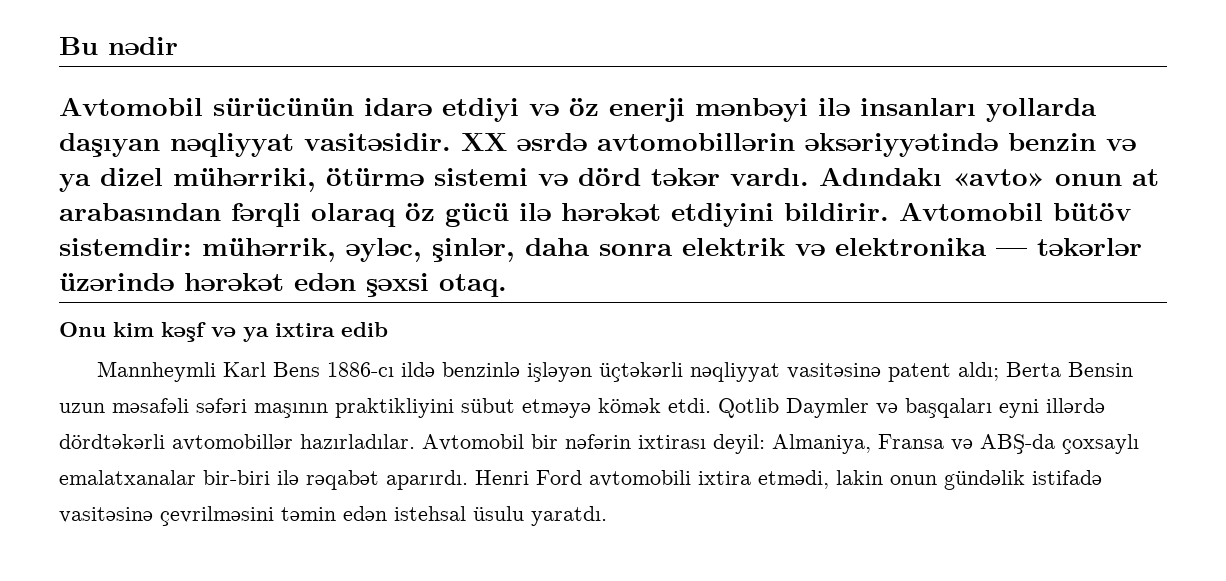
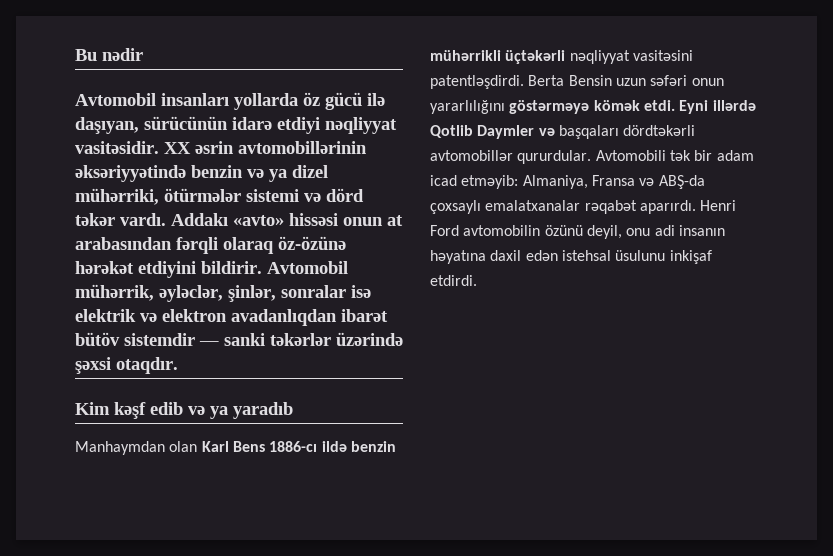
- Avtomobil sürücünün idarə etdiyi və öz enerji mənbəyi ilə insanları yollarda daşıyan nəqliyyat vasitəsidir.
+ Avtomobil insanları yollarda öz gücü ilə daşıyan, sürücünün idarə etdiyi nəqliyyat vasitəsidir.
- XX əsrdə avtomobillərin əksəriyyətində benzin və ya dizel mühərriki, ötürmə sistemi və dörd təkər vardı.
+ XX əsrin avtomobillərinin əksəriyyətində benzin və ya dizel mühərriki, ötürmələr sistemi və dörd təkər vardı.
- Adındakı «avto» onun at arabasından fərqli olaraq öz gücü ilə hərəkət etdiyini bildirir.
+ Addakı «avto» hissəsi onun at arabasından fərqli olaraq öz-özünə hərəkət etdiyini bildirir.
- Avtomobil bütöv sistemdir: mühərrik, əyləc, şinlər, daha sonra elektrik və elektronika — təkərlər üzərində hərəkət edən şəxsi otaq.
- Onu kim kəşf və ya ixtira edib
- Mannheymli Karl Bens 1886-cı ildə benzinlə işləyən üçtəkərli nəqliyyat vasitəsinə patent aldı; Berta Bensin uzun məsafəli səfəri maşının praktikliyini sübut etməyə kömək etdi. Qotlib Daymler və başqaları eyni illərdə dördtəkərli avtomobillər hazırladılar. Avtomobil bir nəfərin ixtirası deyil: Almaniya, Fransa və ABŞ-da çoxsaylı emalatxanalar bir-biri ilə rəqabət aparırdı.
+ Avtomobil mühərrik, əyləclər, şinlər, sonralar isə elektrik və elektron avadanlıqdan ibarət bütöv sistemdir — sanki təkərlər üzərində şəxsi otaqdır.
+ Kim kəşf edib və ya yaradıb
+ Manhaymdan olan Karl Bens 1886-cı ildə benzin mühərrikli üçtəkərli nəqliyyat vasitəsini patentləşdirdi. Berta Bensin uzun səfəri onun yararlılığını göstərməyə kömək etdi. Eyni illərdə Qotlib Daymler və başqaları dördtəkərli avtomobillər qururdular. Avtomobili tək bir adam icad etməyib: Almaniya, Fransa və ABŞ-da çoxsaylı emalatxanalar rəqabət aparırdı.
- Henri Ford avtomobili ixtira etmədi, lakin onun gündəlik istifadə vasitəsinə çevrilməsini təmin edən istehsal üsulu yaratdı.
+ Henri Ford avtomobilin özünü deyil, onu adi insanın həyatına daxil edən istehsal üsulunu inkişaf etdirdi.

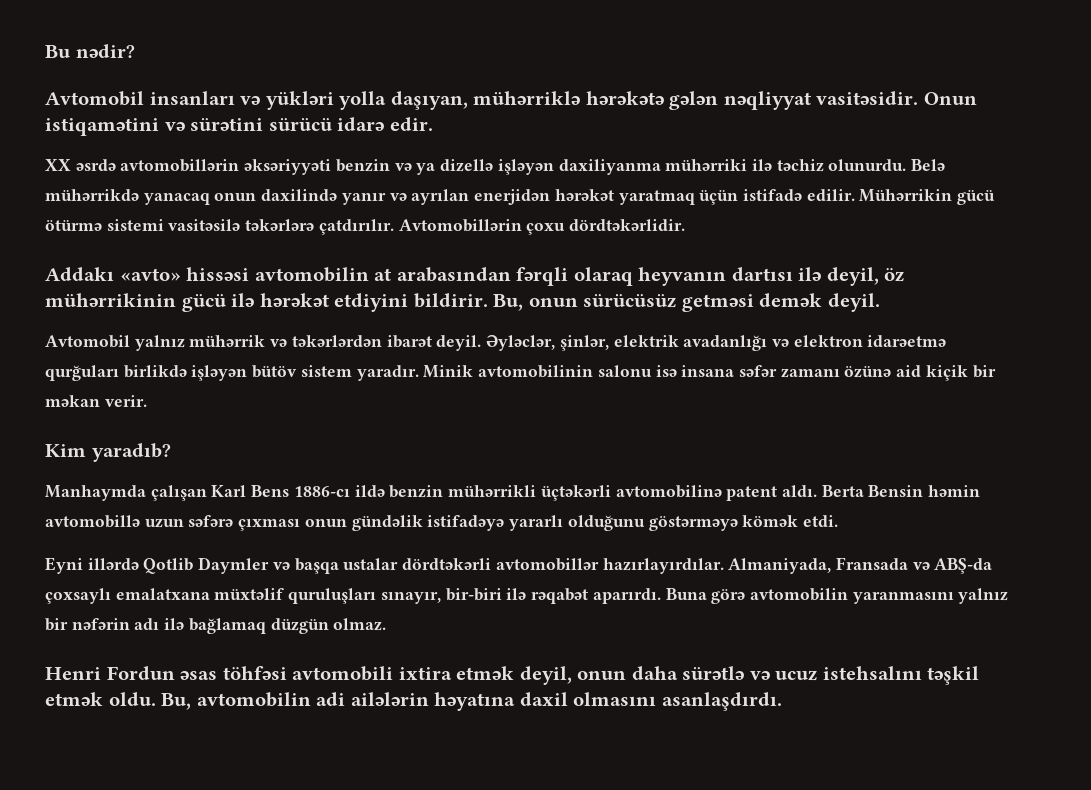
- Bu nədir
+ Bu nədir?
- Avtomobil insanları yollarda öz gücü ilə daşıyan, sürücünün idarə etdiyi nəqliyyat vasitəsidir. XX əsrin avtomobillərinin əksəriyyətində benzin və ya dizel mühərriki, ötürmələr sistemi və dörd təkər vardı. Addakı «avto» hissəsi onun at arabasından fərqli olaraq öz-özünə hərəkət etdiyini bildirir. Avtomobil mühərrik, əyləclər, şinlər, sonralar isə elektrik və elektron avadanlıqdan ibarət bütöv sistemdir — sanki təkərlər üzərində şəxsi otaqdır.
- Kim kəşf edib və ya yaradıb
- Manhaymdan olan Karl Bens 1886-cı ildə benzin mühərrikli üçtəkərli nəqliyyat vasitəsini patentləşdirdi. Berta Bensin uzun səfəri onun yararlılığını göstərməyə kömək etdi. Eyni illərdə Qotlib Daymler və başqaları dördtəkərli avtomobillər qururdular. Avtomobili tək bir adam icad etməyib: Almaniya, Fransa və ABŞ-da çoxsaylı emalatxanalar rəqabət aparırdı. Henri Ford avtomobilin özünü deyil, onu adi insanın həyatına daxil edən istehsal üsulunu inkişaf etdirdi.
+ Avtomobil insanları və yükləri yolla daşıyan, mühərriklə hərəkətə gələn nəqliyyat vasitəsidir. Onun istiqamətini və sürətini sürücü idarə edir.
+ XX əsrdə avtomobillərin əksəriyyəti benzin və ya dizellə işləyən daxiliyanma mühərriki ilə təchiz olunurdu. Belə mühərrikdə yanacaq onun daxilində yanır və ayrılan enerjidən hərəkət yaratmaq üçün istifadə edilir. Mühərrikin gücü ötürmə sistemi vasitəsilə təkərlərə çatdırılır. Avtomobillərin çoxu dördtəkərlidir.
+ Addakı «avto» hissəsi avtomobilin at arabasından fərqli olaraq heyvanın dartısı ilə deyil, öz mühərrikinin gücü ilə hərəkət etdiyini bildirir. Bu, onun sürücüsüz getməsi demək deyil.
+ Avtomobil yalnız mühərrik və təkərlərdən ibarət deyil. Əyləclər, şinlər, elektrik avadanlığı və elektron idarəetmə qurğuları birlikdə işləyən bütöv sistem yaradır. Minik avtomobilinin salonu isə insana səfər zamanı özünə aid kiçik bir məkan verir.
+ Kim yaradıb?
+ Manhaymda çalışan Karl Bens 1886-cı ildə benzin mühərrikli üçtəkərli avtomobilinə patent aldı. Berta Bensin həmin avtomobillə uzun səfərə çıxması onun gündəlik istifadəyə yararlı olduğunu göstərməyə kömək etdi.
+ Eyni illərdə Qotlib Daymler və başqa ustalar dördtəkərli avtomobillər hazırlayırdılar. Almaniyada, Fransada və ABŞ-da çoxsaylı emalatxana müxtəlif quruluşları sınayır, bir-biri ilə rəqabət aparırdı. Buna görə avtomobilin yaranmasını yalnız bir nəfərin adı ilə bağlamaq düzgün olmaz.
+ Henri Fordun əsas töhfəsi avtomobili ixtira etmək deyil, onun daha sürətlə və ucuz istehsalını təşkil etmək oldu. Bu, avtomobilin adi ailələrin həyatına daxil olmasını asanlaşdırdı.

